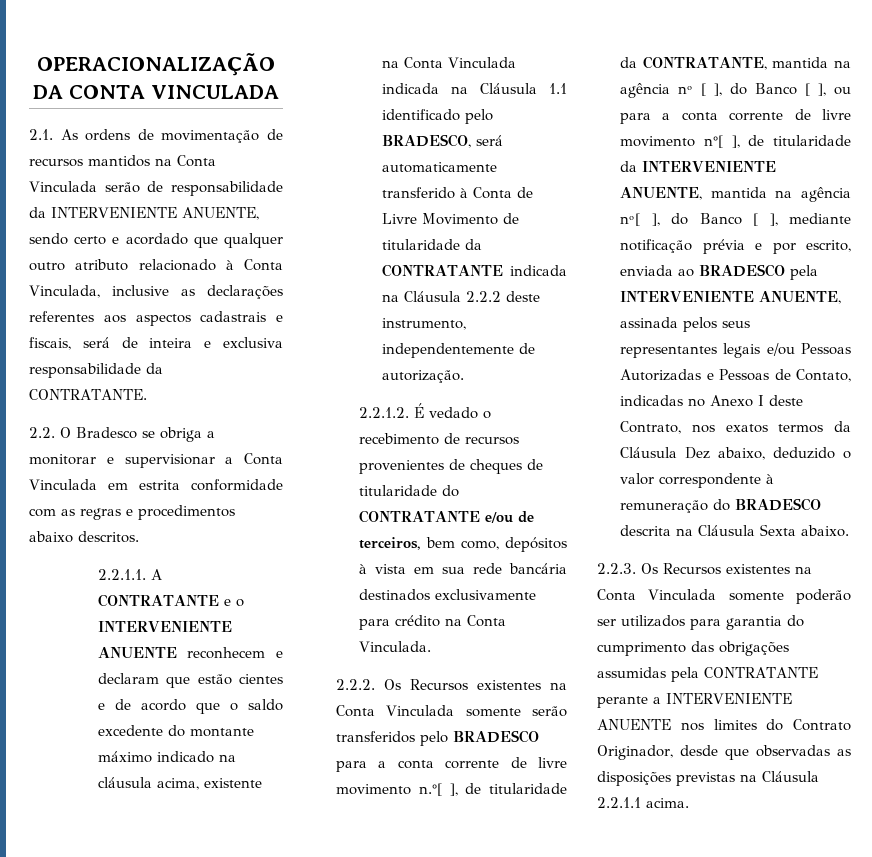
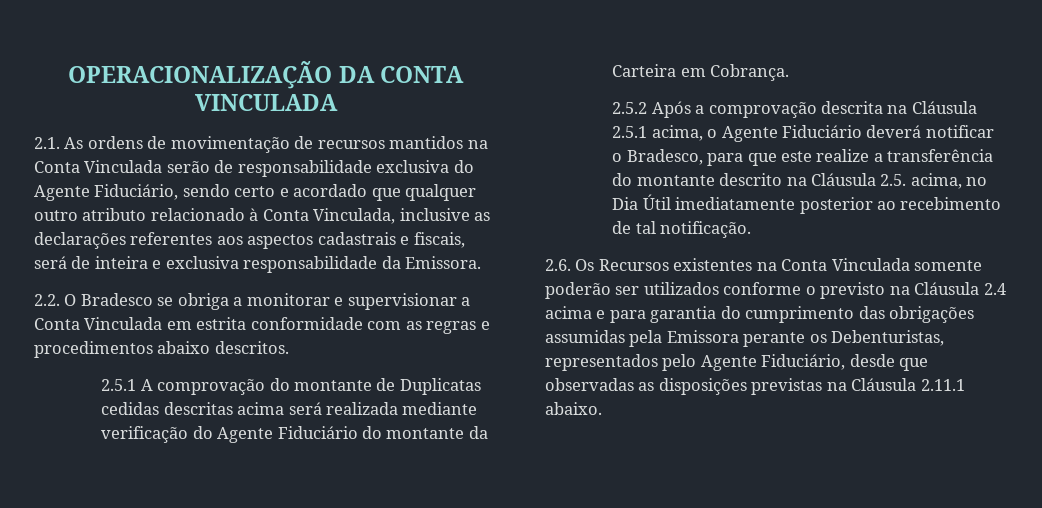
- 2.1. As ordens de movimentação de recursos mantidos na Conta Vinculada serão de responsabilidade da INTERVENIENTE ANUENTE, sendo certo e acordado que qualquer outro atributo relacionado à Conta Vinculada, inclusive as declarações referentes aos aspectos cadastrais e fiscais, será de inteira e exclusiva responsabilidade da CONTRATANTE.
+ 2.1. As ordens de movimentação de recursos mantidos na Conta Vinculada serão de responsabilidade exclusiva do Agente Fiduciário, sendo certo e acordado que qualquer outro atributo relacionado à Conta Vinculada, inclusive as declarações referentes aos aspectos cadastrais e fiscais, será de inteira e exclusiva responsabilidade da Emissora.
- 2.2.1.1. A CONTRATANTE e o INTERVENIENTE ANUENTE reconhecem e declaram que estão cientes e de acordo que o saldo excedente do montante máximo indicado na cláusula acima, existente na Conta Vinculada indicada na Cláusula 1.1 identificado pelo BRADESCO, será automaticamente transferido à Conta de Livre Movimento de titularidade da CONTRATANTE indicada na Cláusula 2.2.2 deste instrumento, independentemente de autorização.
- 2.2.1.2. É vedado o recebimento de recursos provenientes de cheques de titularidade do CONTRATANTE e/ou de terceiros, bem como, depósitos à vista em sua rede bancária destinados exclusivamente para crédito na Conta Vinculada.
- 2.2.2. Os Recursos existentes na Conta Vinculada somente serão transferidos pelo BRADESCO para a conta corrente de livre movimento n.°[ ], de titularidade da CONTRATANTE, mantida na agência nº [ ], do Banco [ ], ou para a conta corrente de livre movimento n°[ ], de titularidade da INTERVENIENTE ANUENTE, mantida na agência nº[ ], do Banco [ ], mediante notificação prévia e por escrito, enviada ao BRADESCO pela INTERVENIENTE ANUENTE, assinada pelos seus representantes legais e/ou Pessoas Autorizadas e Pessoas de Contato, indicadas no Anexo I deste Contrato, nos exatos termos da Cláusula Dez abaixo, deduzido o valor correspondente à remuneração do BRADESCO descrita na Cláusula Sexta abaixo.
- 2.2.3. Os Recursos existentes na Conta Vinculada somente poderão ser utilizados para garantia do cumprimento das obrigações assumidas pela CONTRATANTE perante a INTERVENIENTE ANUENTE nos limites do Contrato Originador, desde que observadas as disposições previstas na Cláusula 2.2.1.1 acima.
+ 2.5.1 A comprovação do montante de Duplicatas cedidas descritas acima será realizada mediante verificação do Agente Fiduciário do montante da Carteira em Cobrança.
+ 2.5.2 Após a comprovação descrita na Cláusula 2.5.1 acima, o Agente Fiduciário deverá notificar o Bradesco, para que este realize a transferência do montante descrito na Cláusula 2.5. acima, no Dia Útil imediatamente posterior ao recebimento de tal notificação.
+ 2.6. Os Recursos existentes na Conta Vinculada somente poderão ser utilizados conforme o previsto na Cláusula 2.4 acima e para garantia do cumprimento das obrigações assumidas pela Emissora perante os Debenturistas, representados pelo Agente Fiduciário, desde que observadas as disposições previstas na Cláusula 2.11.1 abaixo.

